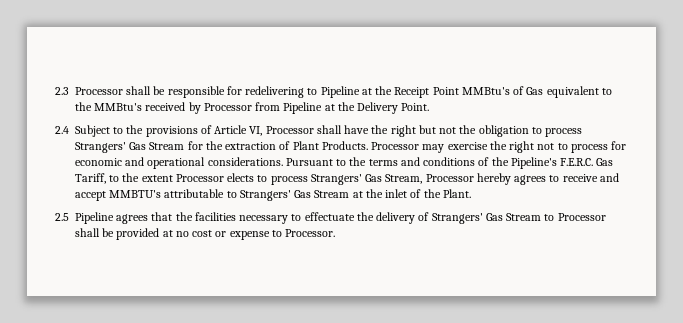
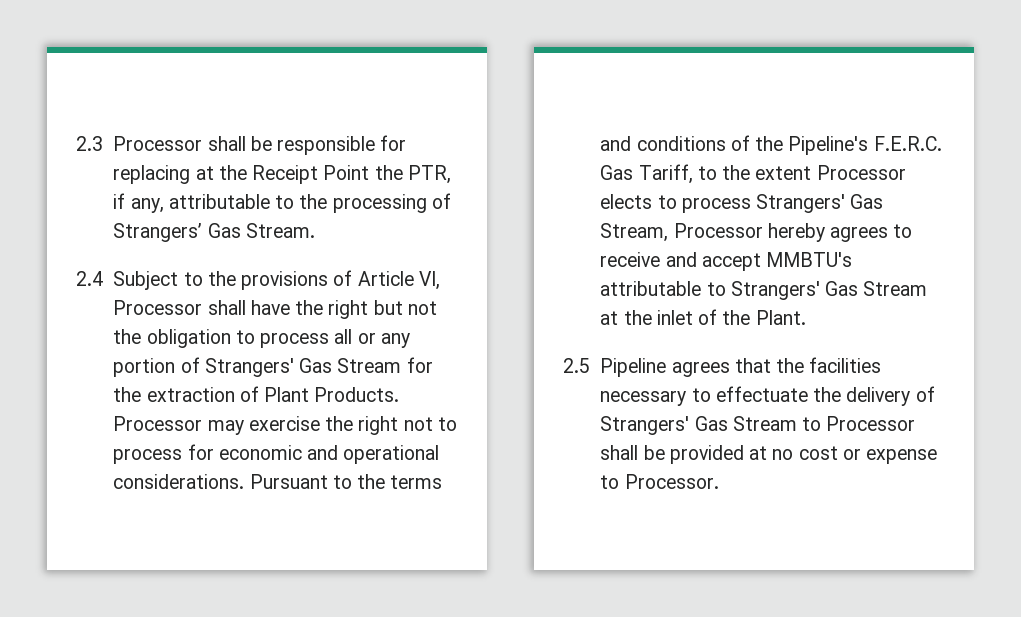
- 2.3 Processor shall be responsible for redelivering to Pipeline at the Receipt Point MMBtu's of Gas equivalent to the MMBtu's received by Processor from Pipeline at the Delivery Point.
+ 2.3 Processor shall be responsible for replacing at the Receipt Point the PTR, if any, attributable to the processing of Strangers’ Gas Stream.
- 2.4 Subject to the provisions of Article VI, Processor shall have the right but not the obligation to process Strangers' Gas Stream for the extraction of Plant Products.
+ 2.4 Subject to the provisions of Article VI, Processor shall have the right but not the obligation to process all or any portion of Strangers' Gas Stream for the extraction of Plant Products.

